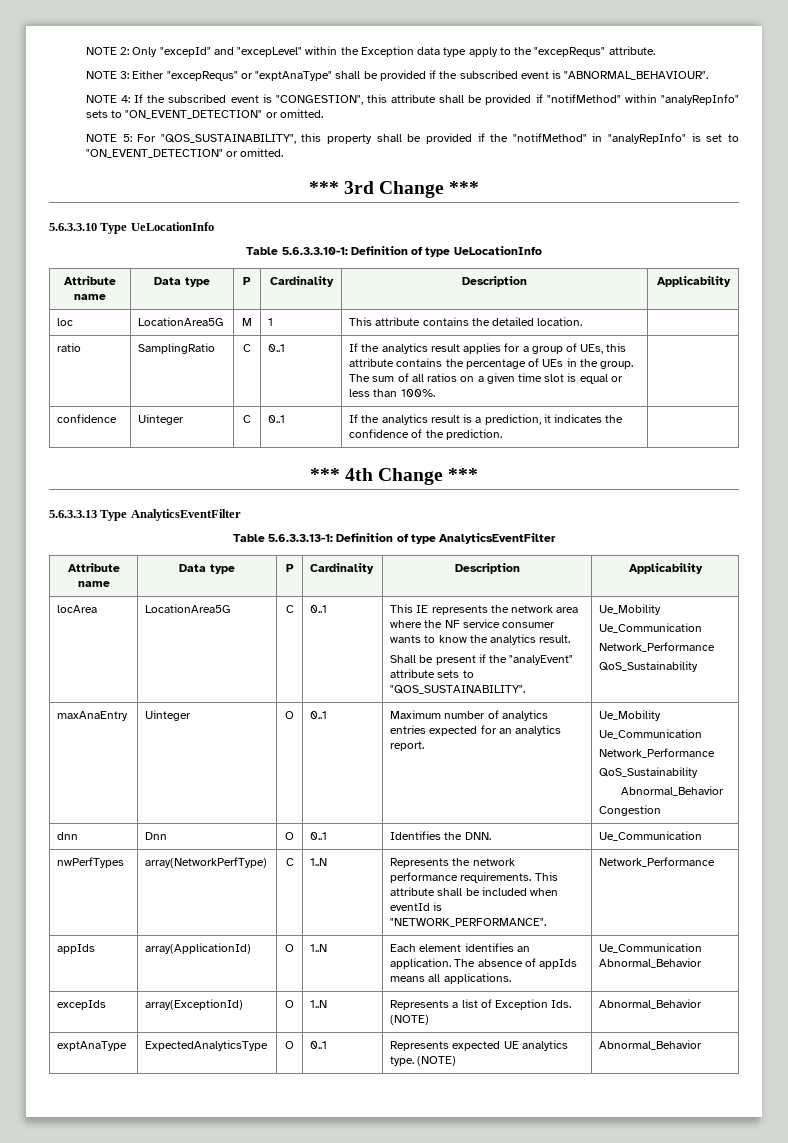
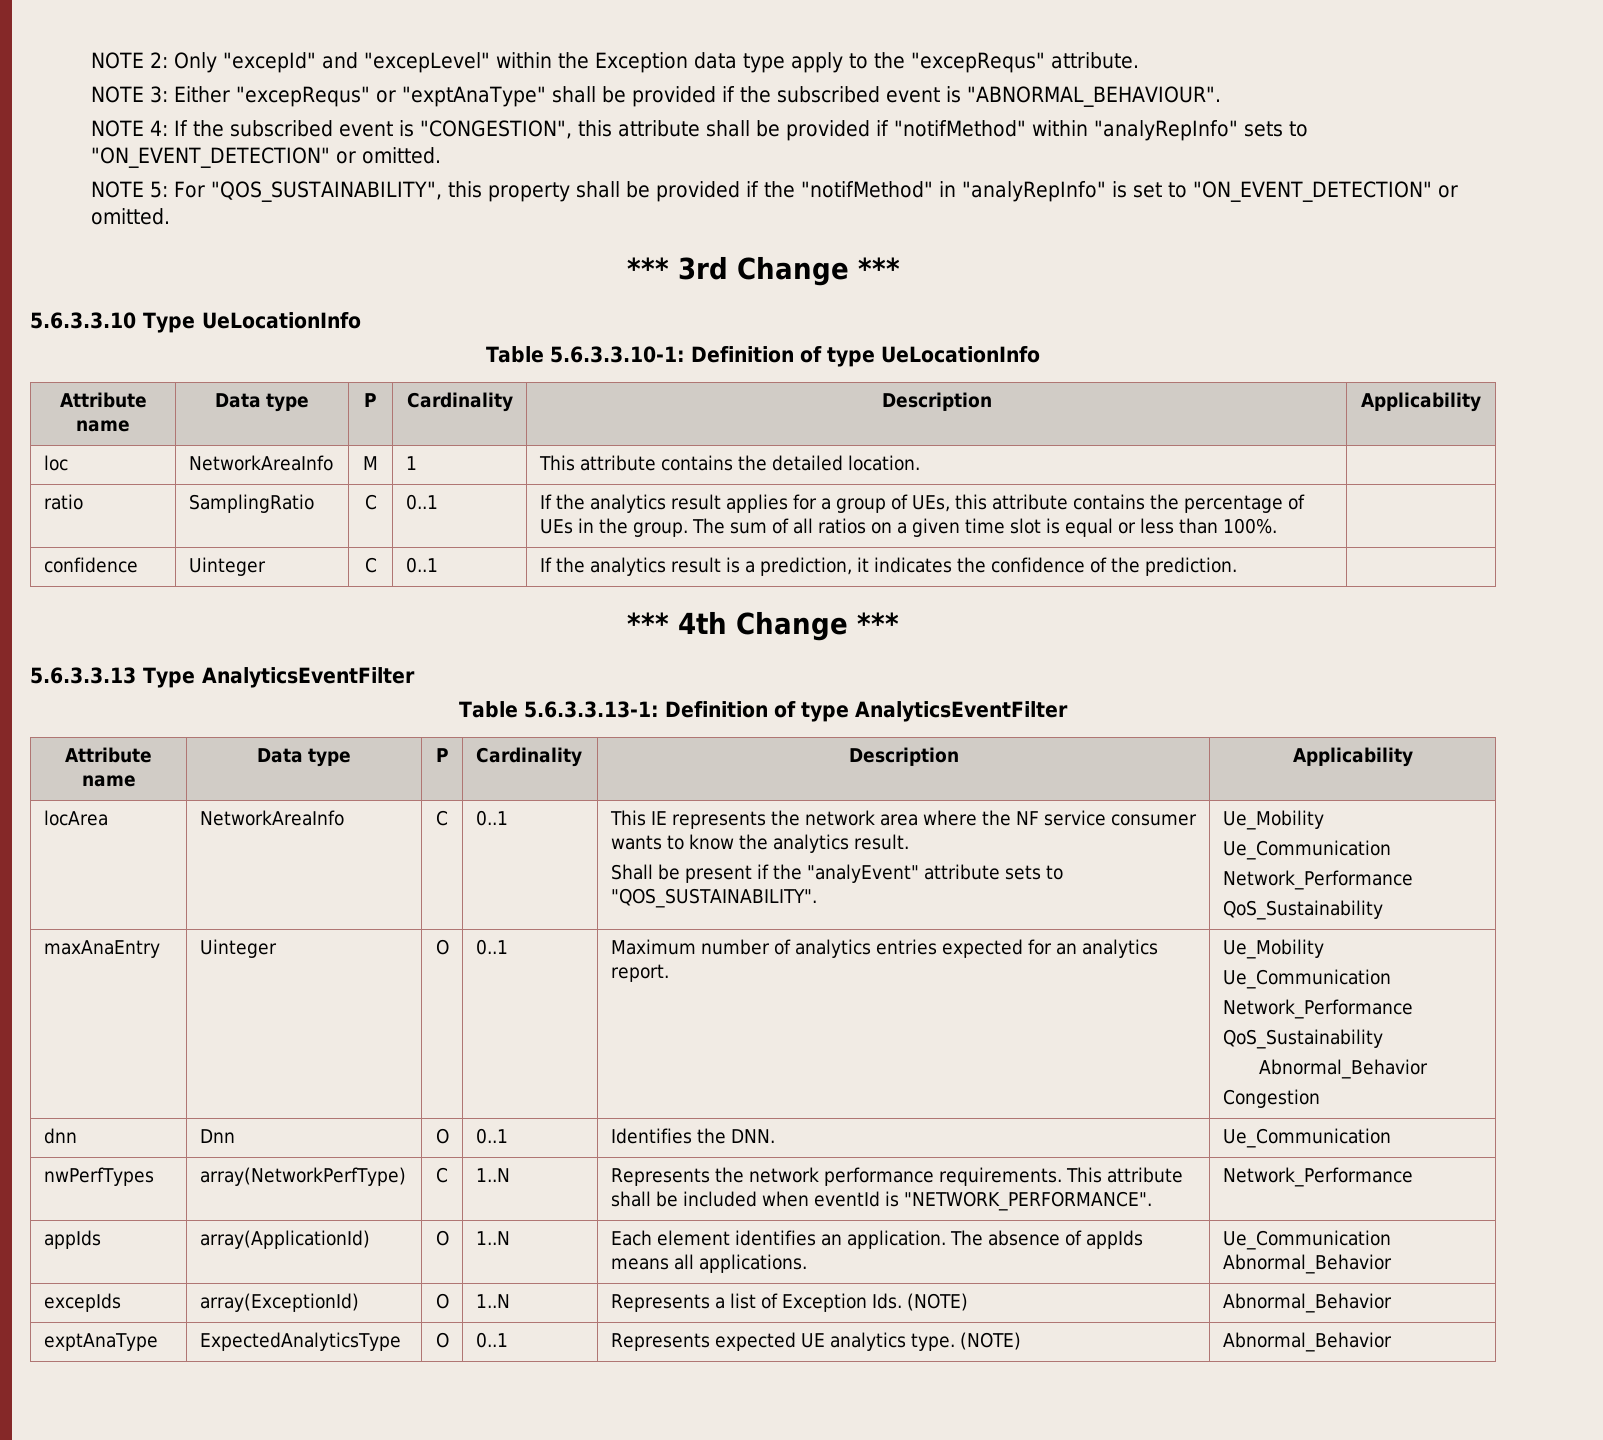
- loc | LocationArea5G | M | 1 | This attribute contains the detailed location. |
+ loc | NetworkAreaInfo | M | 1 | This attribute contains the detailed location. |
- locArea | LocationArea5G | C | 0..1 | This IE represents the network area where the NF service consumer wants to know the analytics result.
+ locArea | NetworkAreaInfo | C | 0..1 | This IE represents the network area where the NF service consumer wants to know the analytics result.

